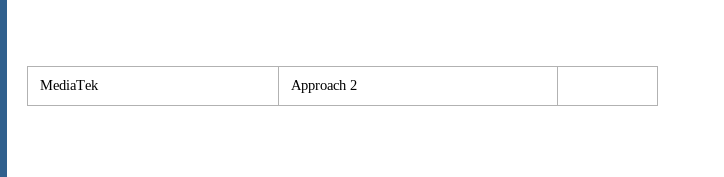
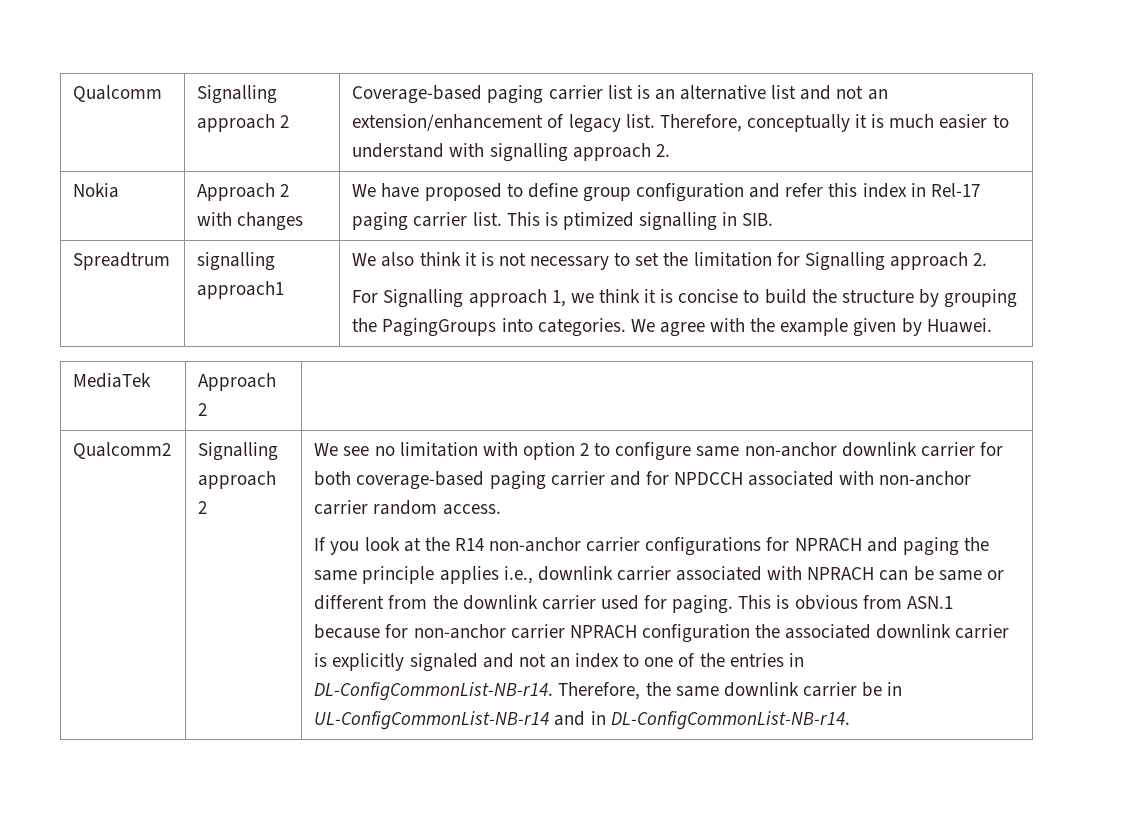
+ Qualcomm | Signalling approach 2 | Coverage-based paging carrier list is an alternative list and not an extension/enhancement of legacy list. Therefore, conceptually it is much easier to understand with signalling approach 2.
+ Nokia | Approach 2 with changes | We have proposed to define group configuration and refer this index in Rel-17 paging carrier list. This is ptimized signalling in SIB.
+ Spreadtrum | signalling approach1 | We also think it is not necessary to set the limitation for Signalling approach 2.
+ For Signalling approach 1, we think it is concise to build the structure by grouping the PagingGroups into categories. We agree with the example given by Huawei.
  MediaTek | Approach 2 |
+ Qualcomm2 | Signalling approach 2 | We see no limitation with option 2 to configure same non-anchor downlink carrier for both coverage-based paging carrier and for NPDCCH associated with non-anchor carrier random access.
+ If you look at the R14 non-anchor carrier configurations for NPRACH and paging the same principle applies i.e., downlink carrier associated with NPRACH can be same or different from the downlink carrier used for paging. This is obvious from ASN.1 because for non-anchor carrier NPRACH configuration the associated downlink carrier is explicitly signaled and not an index to one of the entries in DL-ConfigCommonList-NB-r14. Therefore, the same downlink carrier be in UL-ConfigCommonList-NB-r14 and in DL-ConfigCommonList-NB-r14.

